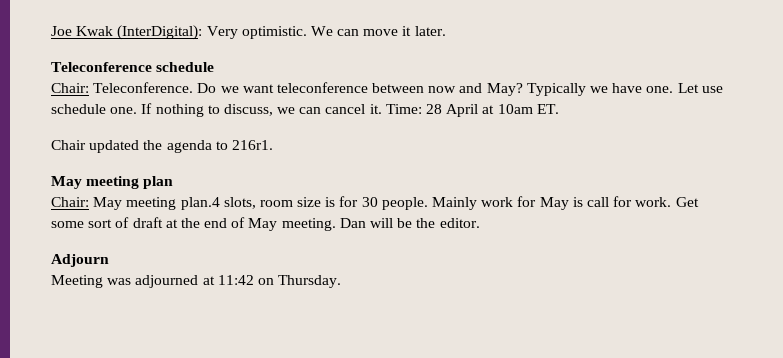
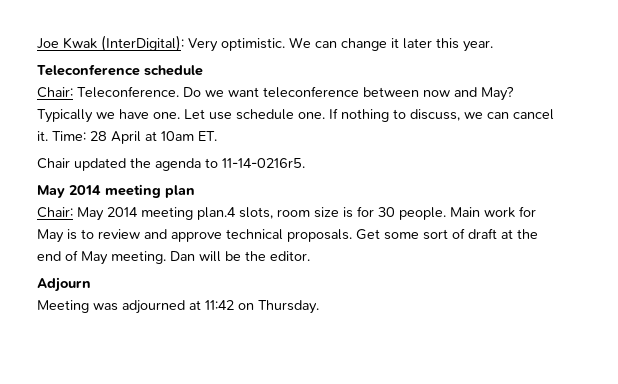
- We can move it later.
+ We can change it later this year.
- Chair updated the agenda to 216r1.
- May meeting plan
+ Chair updated the agenda to 11-14-0216r5.
+ May 2014 meeting plan
- Chair: May meeting plan.4 slots, room size is for 30 people.
+ Chair: May 2014 meeting plan.4 slots, room size is for 30 people.
- Mainly work for May is call for work.
+ Main work for May is to review and approve technical proposals.

